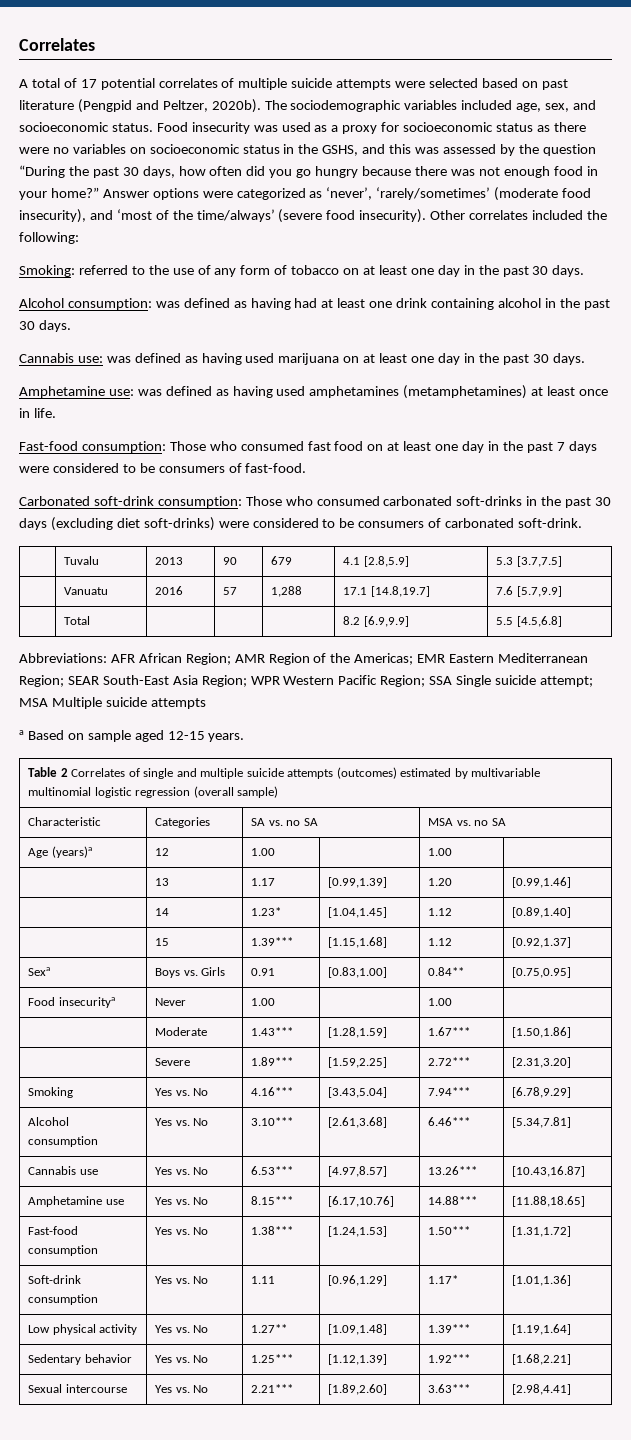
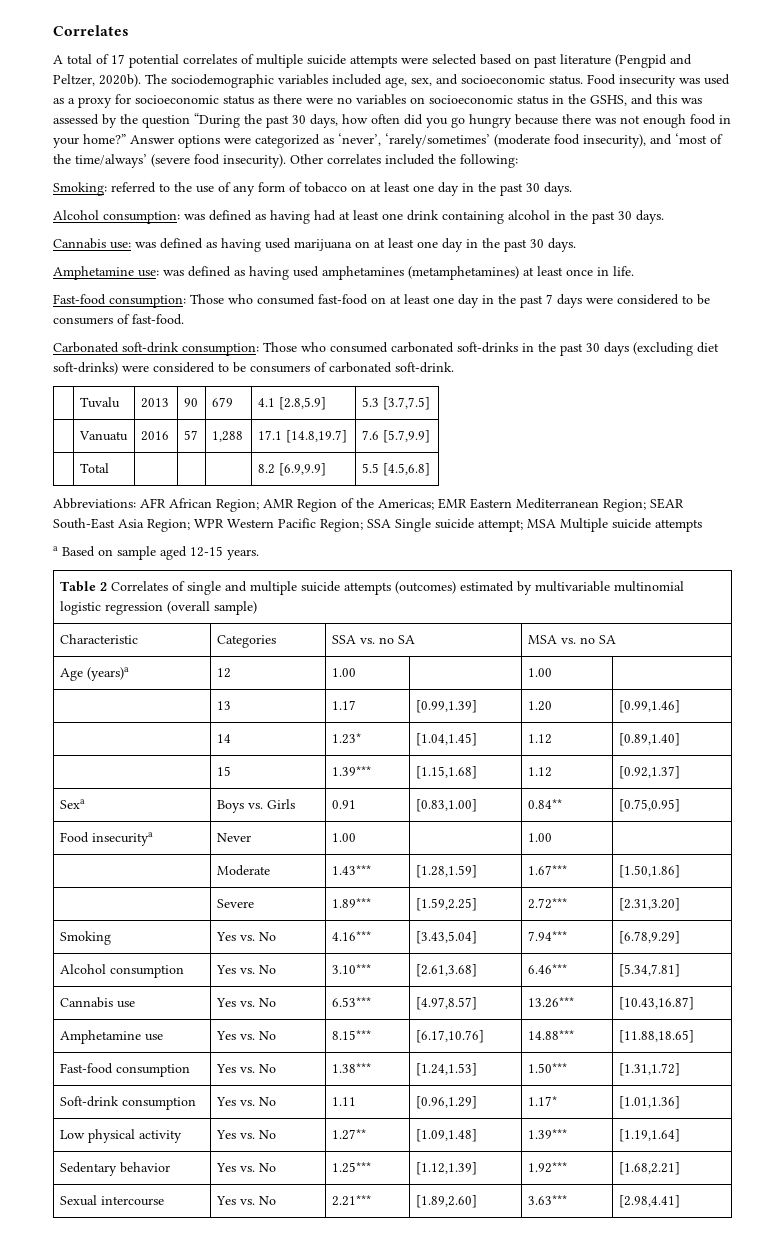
- Fast-food consumption: Those who consumed fast food on at least one day in the past 7 days were considered to be consumers of fast-food.
+ Fast-food consumption: Those who consumed fast-food on at least one day in the past 7 days were considered to be consumers of fast-food.
- Characteristic | Categories | SA vs. no SA | MSA vs. no SA
+ Characteristic | Categories | SSA vs. no SA | MSA vs. no SA

